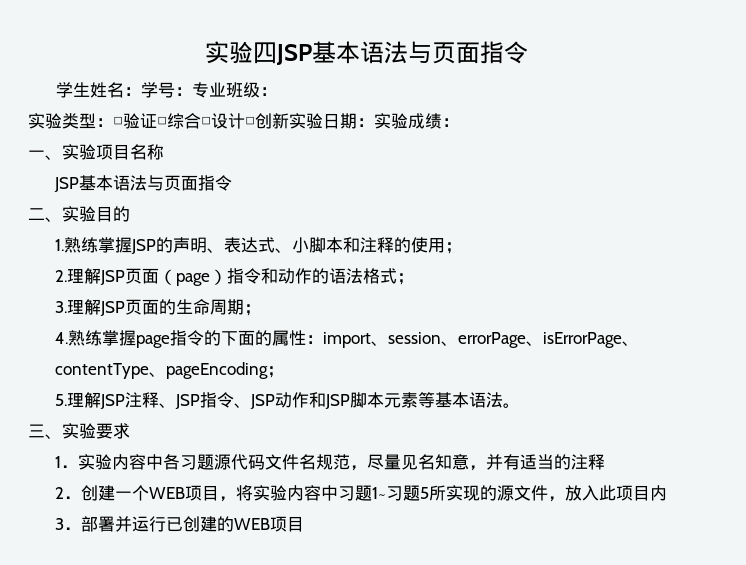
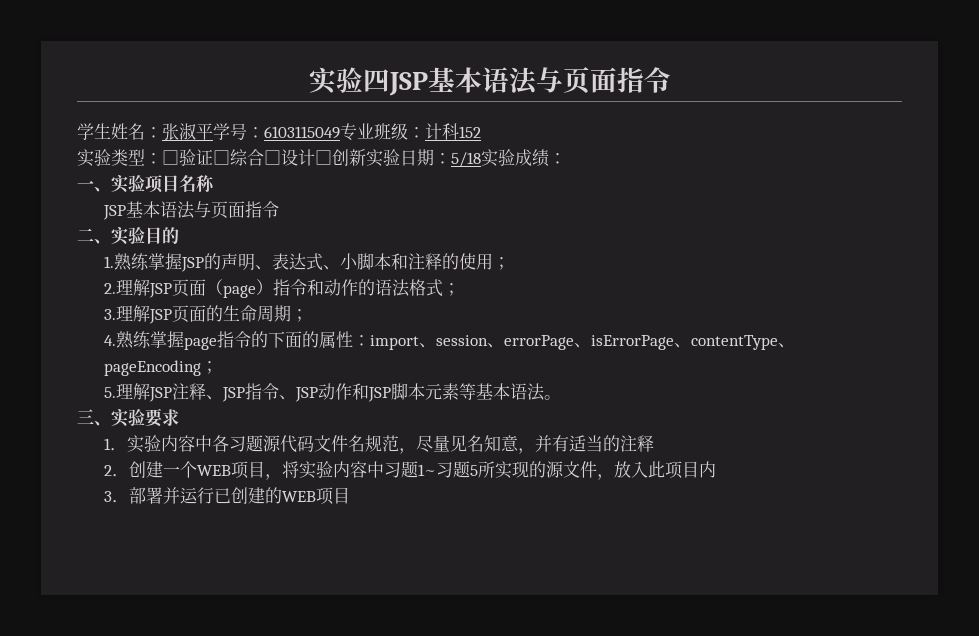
- 学生姓名：学号：专业班级：
+ 学生姓名：张淑平学号：6103115049专业班级：计科152
- 实验类型：□验证□综合□设计□创新实验日期：实验成绩：
+ 实验类型：□验证□综合□设计□创新实验日期：5/18实验成绩：

